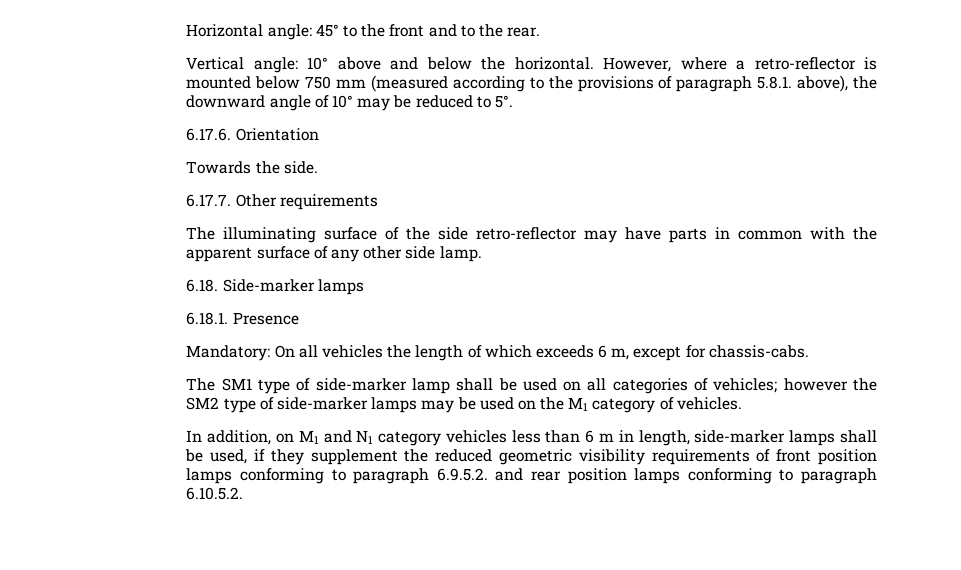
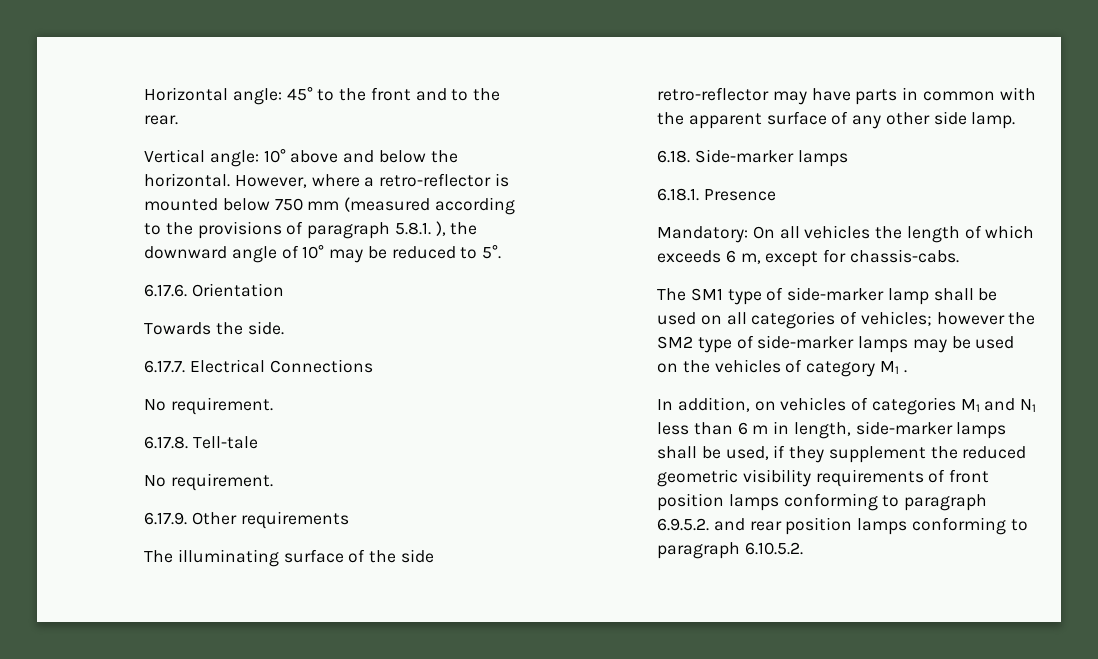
- However, where a retro-reflector is mounted below 750 mm (measured according to the provisions of paragraph 5.8.1. above), the downward angle of 10° may be reduced to 5°.
+ However, where a retro-reflector is mounted below 750 mm (measured according to the provisions of paragraph 5.8.1. ), the downward angle of 10° may be reduced to 5°.
- 6.17.7. Other requirements
+ 6.17.7. Electrical Connections
+ No requirement.
+ 6.17.8. Tell-tale
+ No requirement.
+ 6.17.9. Other requirements
- The SM1 type of side-marker lamp shall be used on all categories of vehicles; however the SM2 type of side-marker lamps may be used on the M1 category of vehicles.
+ The SM1 type of side-marker lamp shall be used on all categories of vehicles; however the SM2 type of side-marker lamps may be used on the vehicles of category M1 .
- In addition, on M1 and N1 category vehicles less than 6 m in length, side-marker lamps shall be used, if they supplement the reduced geometric visibility requirements of front position lamps conforming to paragraph 6.9.5.2. and rear position lamps conforming to paragraph 6.10.5.2.
+ In addition, on vehicles of categories M1 and N1 less than 6 m in length, side-marker lamps shall be used, if they supplement the reduced geometric visibility requirements of front position lamps conforming to paragraph 6.9.5.2. and rear position lamps conforming to paragraph 6.10.5.2.

